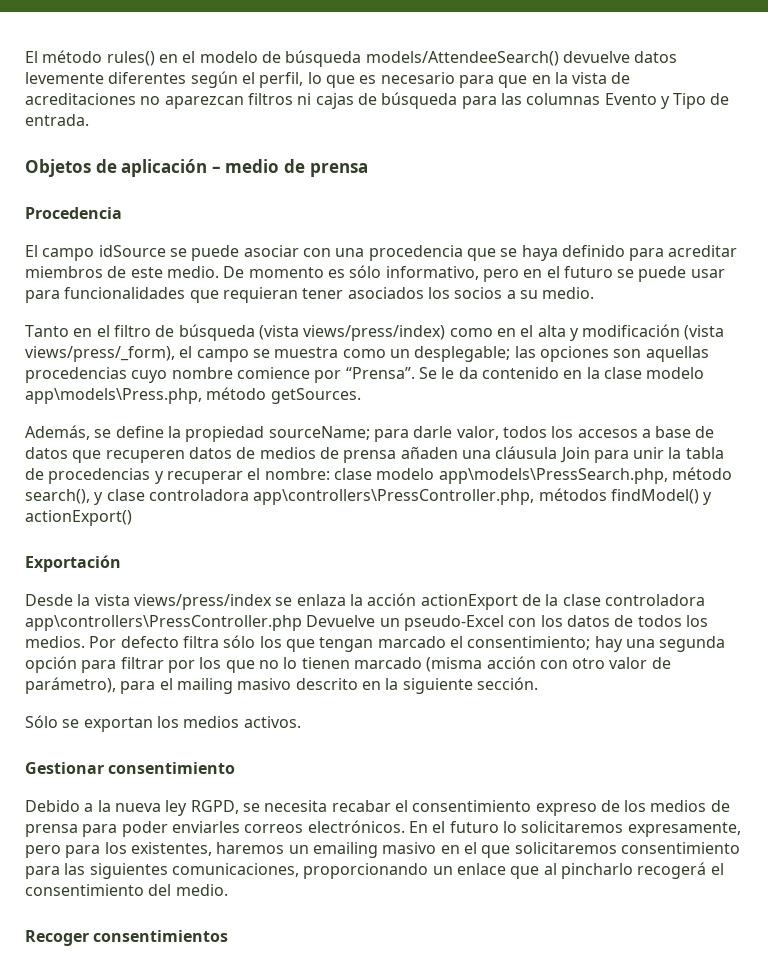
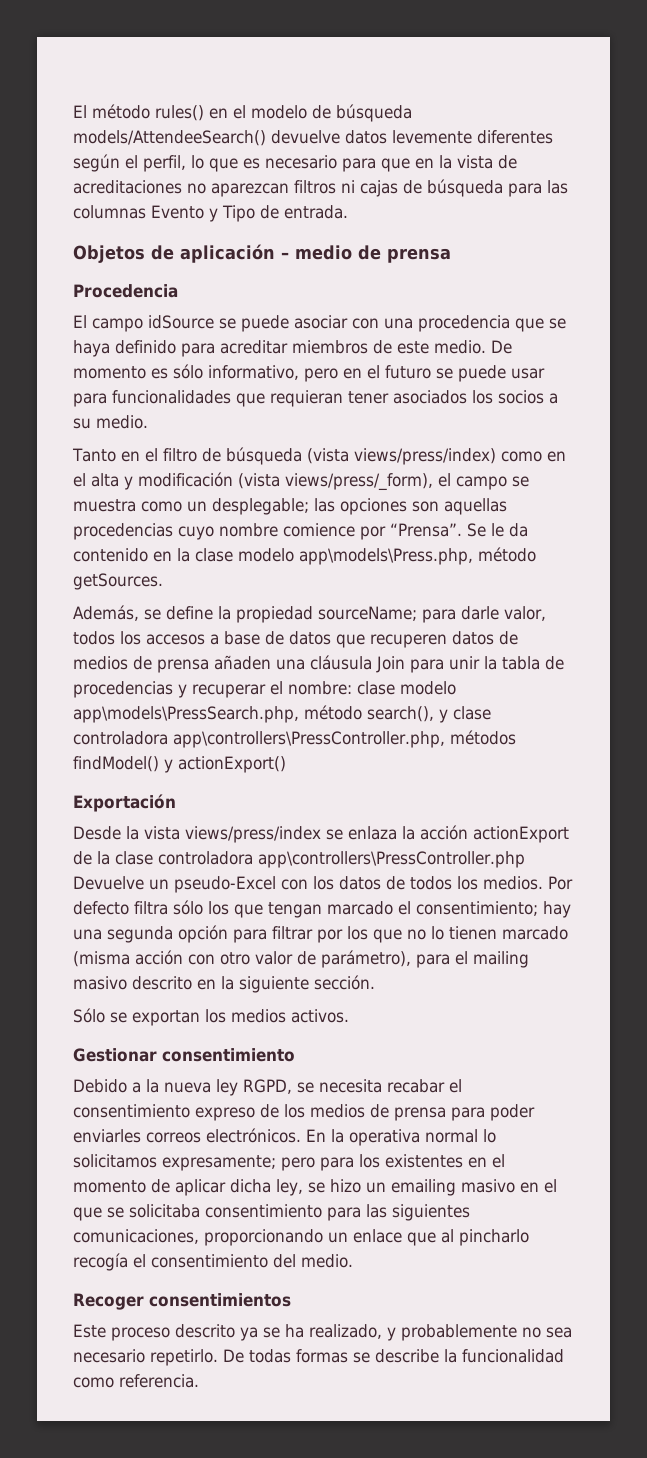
- En el futuro lo solicitaremos expresamente, pero para los existentes, haremos un emailing masivo en el que solicitaremos consentimiento para las siguientes comunicaciones, proporcionando un enlace que al pincharlo recogerá el consentimiento del medio.
+ En la operativa normal lo solicitamos expresamente; pero para los existentes en el momento de aplicar dicha ley, se hizo un emailing masivo en el que se solicitaba consentimiento para las siguientes comunicaciones, proporcionando un enlace que al pincharlo recogía el consentimiento del medio.
+ Este proceso descrito ya se ha realizado, y probablemente no sea necesario repetirlo. De todas formas se describe la funcionalidad como referencia.

